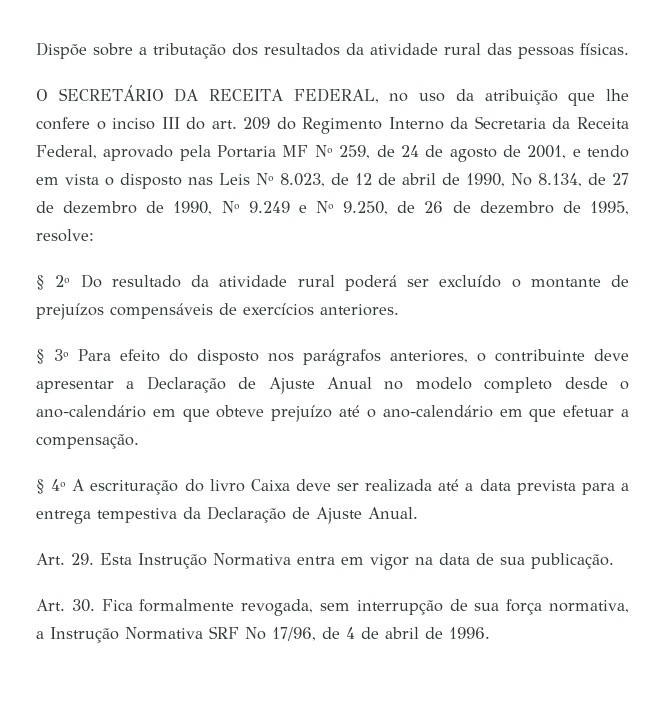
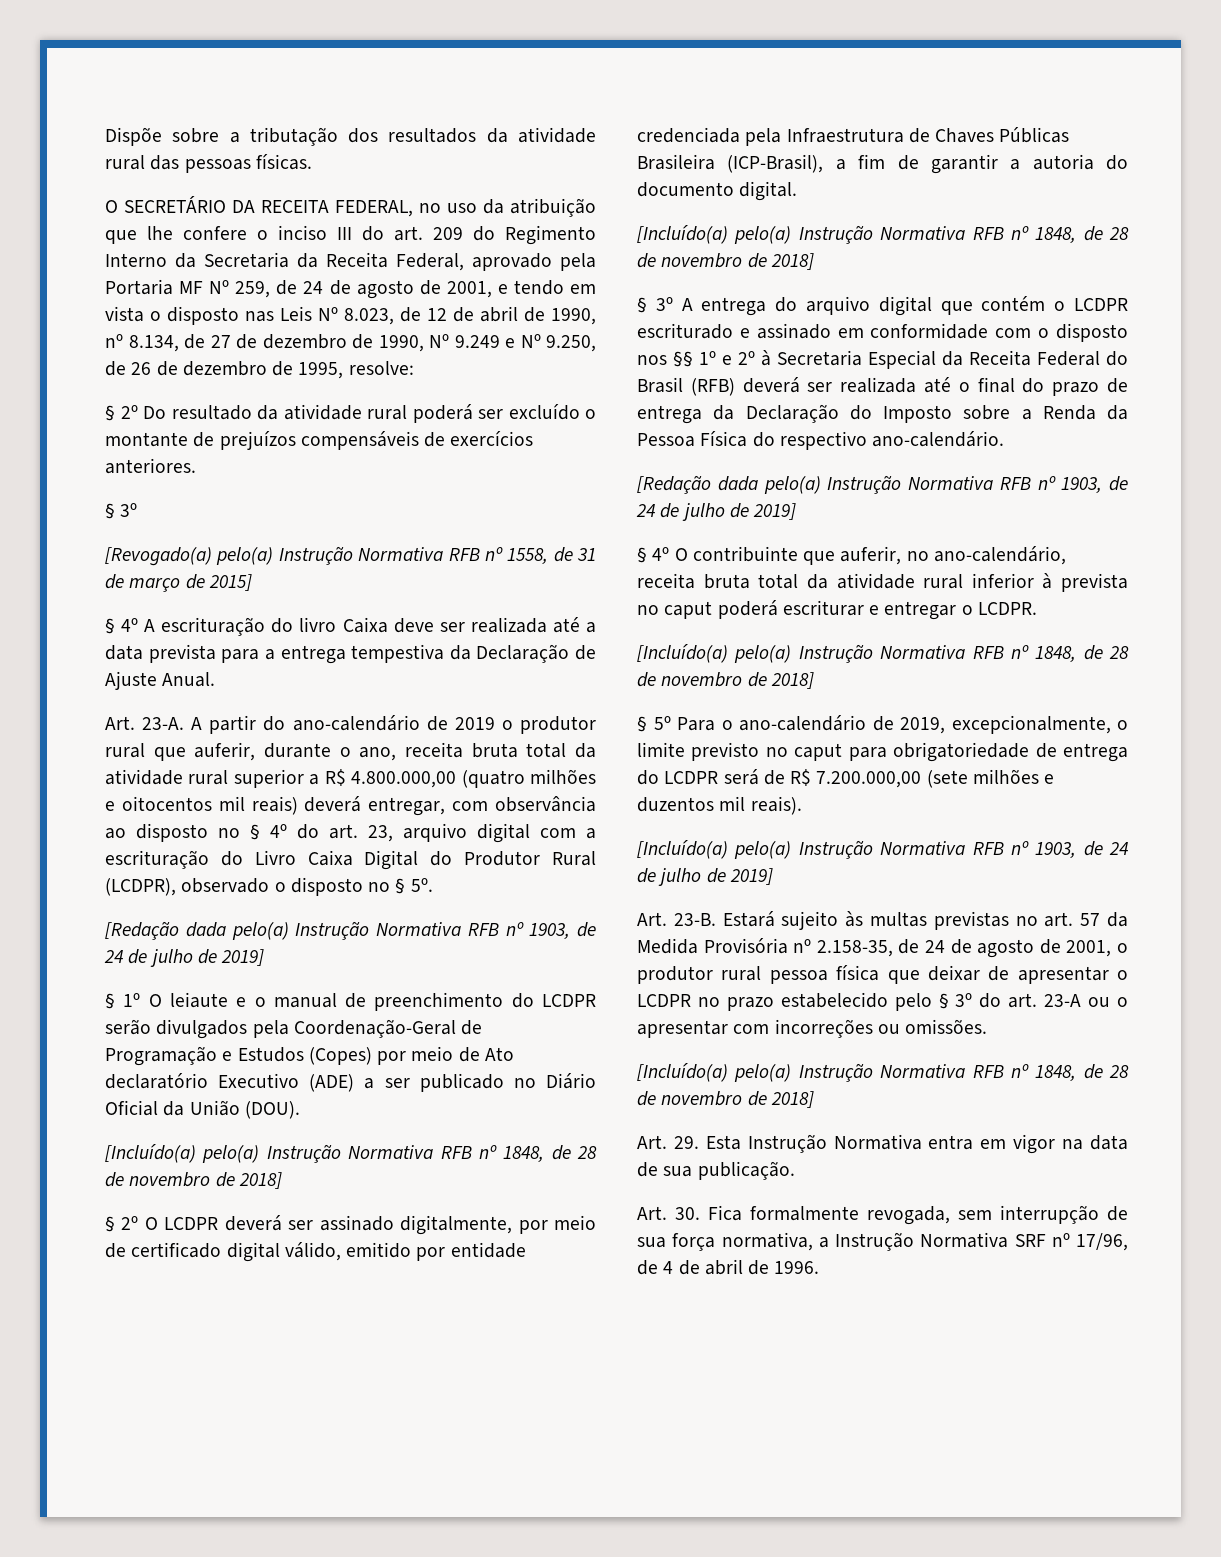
- O SECRETÁRIO DA RECEITA FEDERAL, no uso da atribuição que lhe confere o inciso III do art. 209 do Regimento Interno da Secretaria da Receita Federal, aprovado pela Portaria MF Nº 259, de 24 de agosto de 2001, e tendo em vista o disposto nas Leis Nº 8.023, de 12 de abril de 1990, No 8.134, de 27 de dezembro de 1990, Nº 9.249 e Nº 9.250, de 26 de dezembro de 1995, resolve:
+ O SECRETÁRIO DA RECEITA FEDERAL, no uso da atribuição que lhe confere o inciso III do art. 209 do Regimento Interno da Secretaria da Receita Federal, aprovado pela Portaria MF Nº 259, de 24 de agosto de 2001, e tendo em vista o disposto nas Leis Nº 8.023, de 12 de abril de 1990, nº 8.134, de 27 de dezembro de 1990, Nº 9.249 e Nº 9.250, de 26 de dezembro de 1995, resolve:
  § 2º Do resultado da atividade rural poderá ser excluído o montante de prejuízos compensáveis de exercícios anteriores.
- § 3º Para efeito do disposto nos parágrafos anteriores, o contribuinte deve apresentar a Declaração de Ajuste Anual no modelo completo desde o ano-calendário em que obteve prejuízo até o ano-calendário em que efetuar a compensação.
+ § 3º
+ [Revogado(a) pelo(a) Instrução Normativa RFB nº 1558, de 31 de março de 2015]
+ Art. 23-A. A partir do ano-calendário de 2019 o produtor rural que auferir, durante o ano, receita bruta total da atividade rural superior a R$ 4.800.000,00 (quatro milhões e oitocentos mil reais) deverá entregar, com observância ao disposto no § 4º do art. 23, arquivo digital com a escrituração do Livro Caixa Digital do Produtor Rural (LCDPR), observado o disposto no § 5º.
+ [Redação dada pelo(a) Instrução Normativa RFB nº 1903, de 24 de julho de 2019]
+ § 1º O leiaute e o manual de preenchimento do LCDPR serão divulgados pela Coordenação-Geral de Programação e Estudos (Copes) por meio de Ato declaratório Executivo (ADE) a ser publicado no Diário Oficial da União (DOU).
+ [Incluído(a) pelo(a) Instrução Normativa RFB nº 1848, de 28 de novembro de 2018]
+ § 2º O LCDPR deverá ser assinado digitalmente, por meio de certificado digital válido, emitido por entidade credenciada pela Infraestrutura de Chaves Públicas Brasileira (ICP-Brasil), a fim de garantir a autoria do documento digital.
+ [Incluído(a) pelo(a) Instrução Normativa RFB nº 1848, de 28 de novembro de 2018]
+ § 3º A entrega do arquivo digital que contém o LCDPR escriturado e assinado em conformidade com o disposto nos §§ 1º e 2º à Secretaria Especial da Receita Federal do Brasil (RFB) deverá ser realizada até o final do prazo de entrega da Declaração do Imposto sobre a Renda da Pessoa Física do respectivo ano-calendário.
+ [Redação dada pelo(a) Instrução Normativa RFB nº 1903, de 24 de julho de 2019]
+ § 4º O contribuinte que auferir, no ano-calendário, receita bruta total da atividade rural inferior à prevista no caput poderá escriturar e entregar o LCDPR.
+ [Incluído(a) pelo(a) Instrução Normativa RFB nº 1848, de 28 de novembro de 2018]
+ § 5º Para o ano-calendário de 2019, excepcionalmente, o limite previsto no caput para obrigatoriedade de entrega do LCDPR será de R$ 7.200.000,00 (sete milhões e duzentos mil reais).
+ [Incluído(a) pelo(a) Instrução Normativa RFB nº 1903, de 24 de julho de 2019]
+ Art. 23-B. Estará sujeito às multas previstas no art. 57 da Medida Provisória nº 2.158-35, de 24 de agosto de 2001, o produtor rural pessoa física que deixar de apresentar o LCDPR no prazo estabelecido pelo § 3º do art. 23-A ou o apresentar com incorreções ou omissões.
+ [Incluído(a) pelo(a) Instrução Normativa RFB nº 1848, de 28 de novembro de 2018]
- Art. 30. Fica formalmente revogada, sem interrupção de sua força normativa, a Instrução Normativa SRF No 17/96, de 4 de abril de 1996.
+ Art. 30. Fica formalmente revogada, sem interrupção de sua força normativa, a Instrução Normativa SRF nº 17/96, de 4 de abril de 1996.

